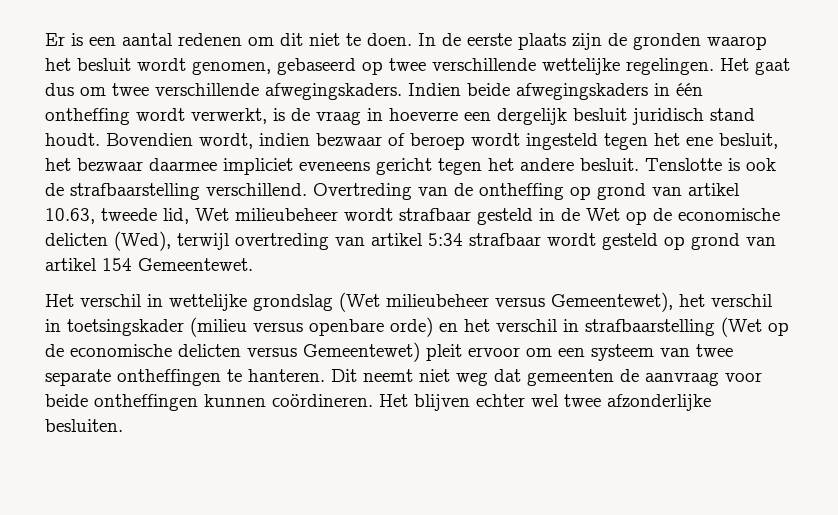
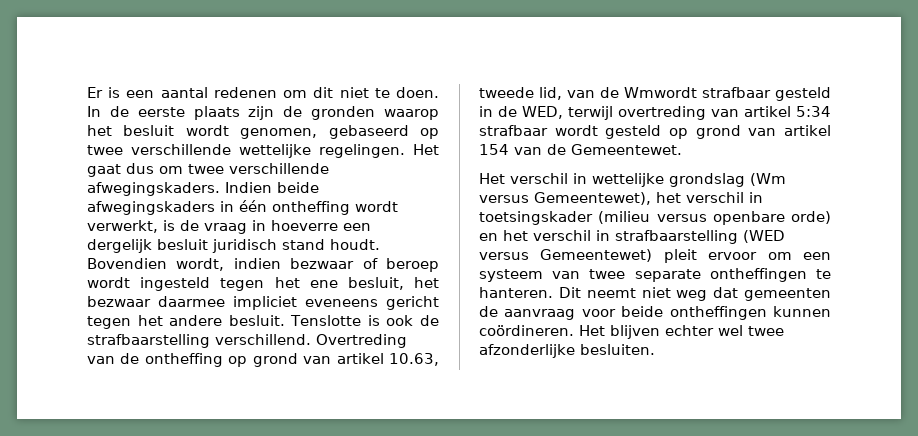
- Overtreding van de ontheffing op grond van artikel 10.63, tweede lid, Wet milieubeheer wordt strafbaar gesteld in de Wet op de economische delicten (Wed), terwijl overtreding van artikel 5:34 strafbaar wordt gesteld op grond van artikel 154 Gemeentewet.
+ Overtreding van de ontheffing op grond van artikel 10.63, tweede lid, van de Wmwordt strafbaar gesteld in de WED, terwijl overtreding van artikel 5:34 strafbaar wordt gesteld op grond van artikel 154 van de Gemeentewet.
- Het verschil in wettelijke grondslag (Wet milieubeheer versus Gemeentewet), het verschil in toetsingskader (milieu versus openbare orde) en het verschil in strafbaarstelling (Wet op de economische delicten versus Gemeentewet) pleit ervoor om een systeem van twee separate ontheffingen te hanteren.
+ Het verschil in wettelijke grondslag (Wm versus Gemeentewet), het verschil in toetsingskader (milieu versus openbare orde) en het verschil in strafbaarstelling (WED versus Gemeentewet) pleit ervoor om een systeem van twee separate ontheffingen te hanteren.

